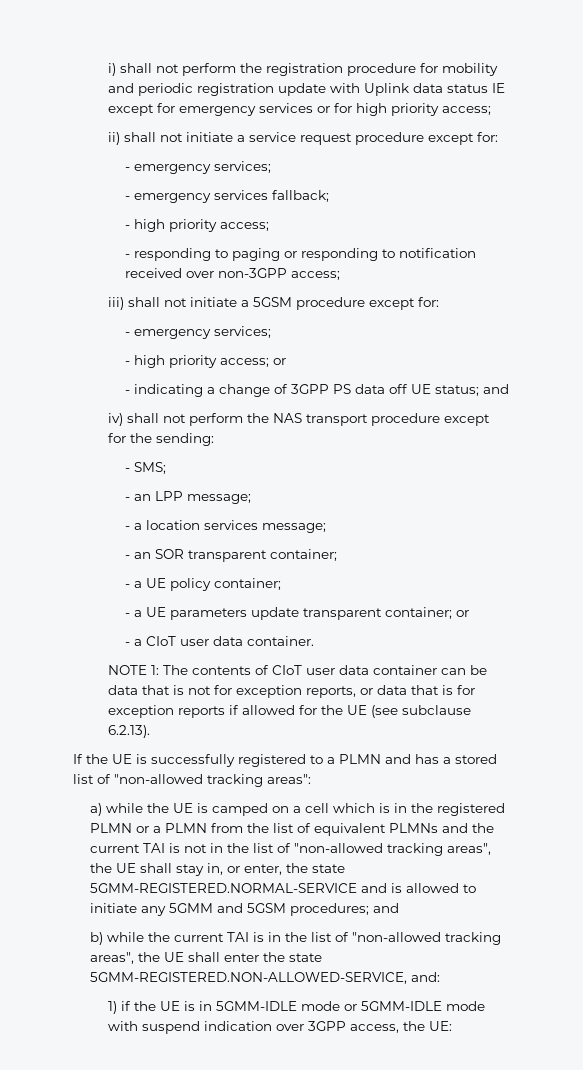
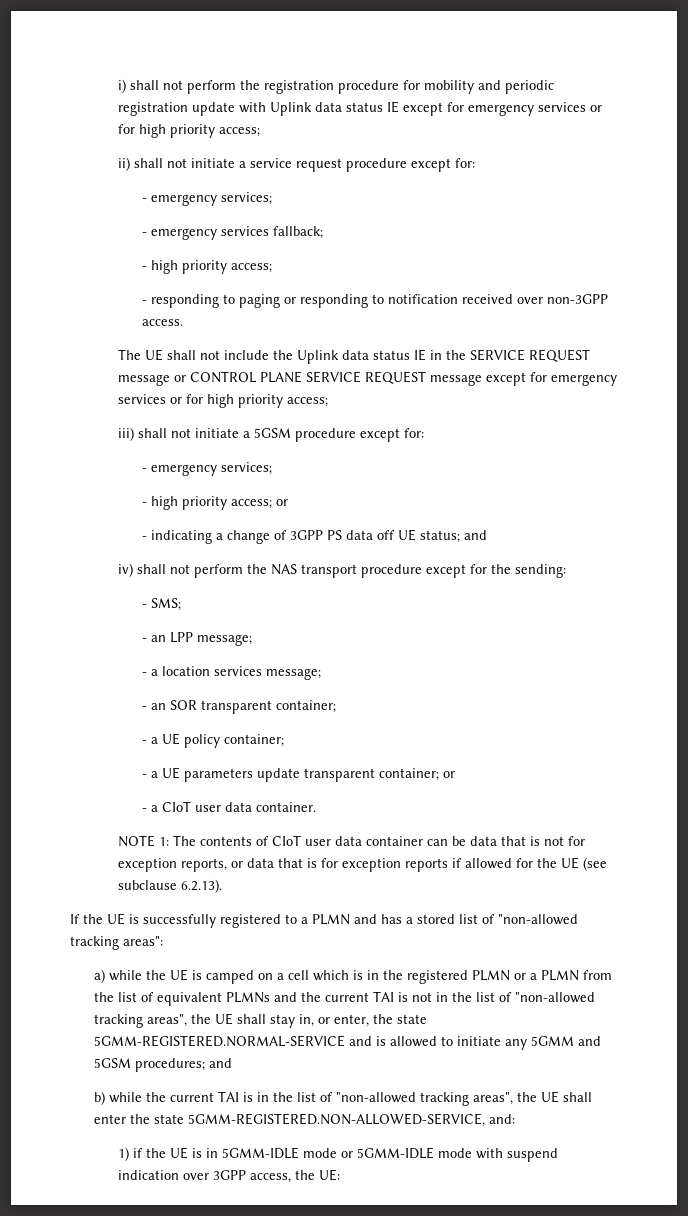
- - responding to paging or responding to notification received over non-3GPP access;
+ - responding to paging or responding to notification received over non-3GPP access.
+ The UE shall not include the Uplink data status IE in the SERVICE REQUEST message or CONTROL PLANE SERVICE REQUEST message except for emergency services or for high priority access;

